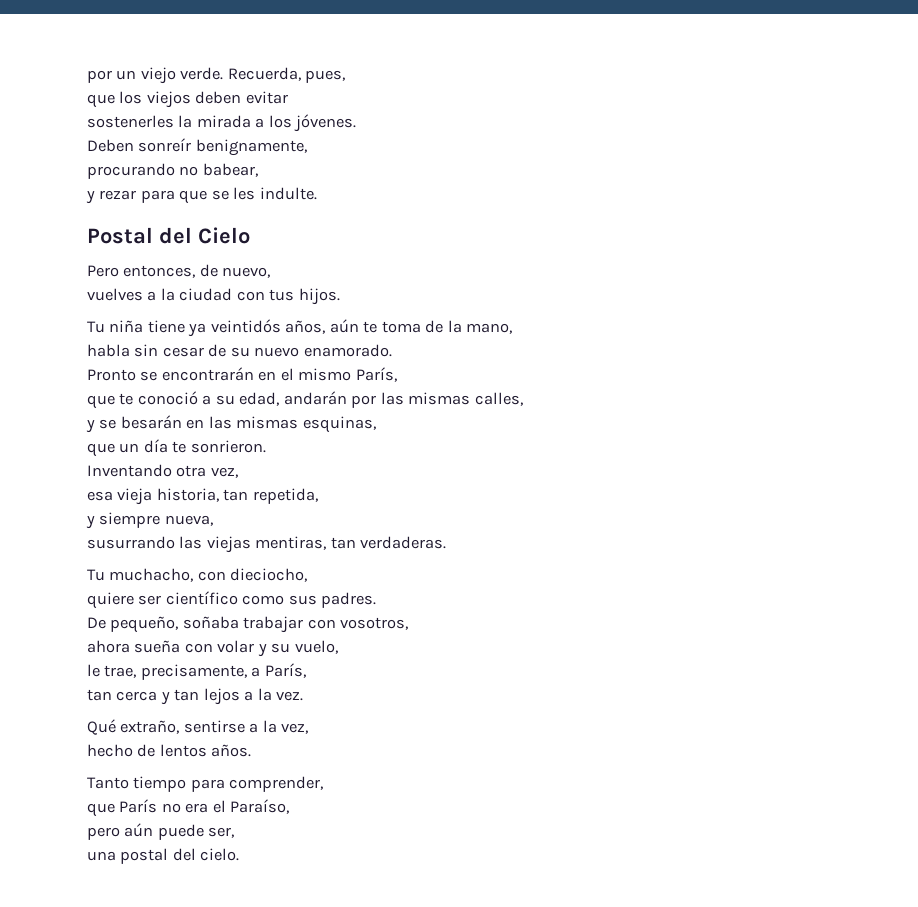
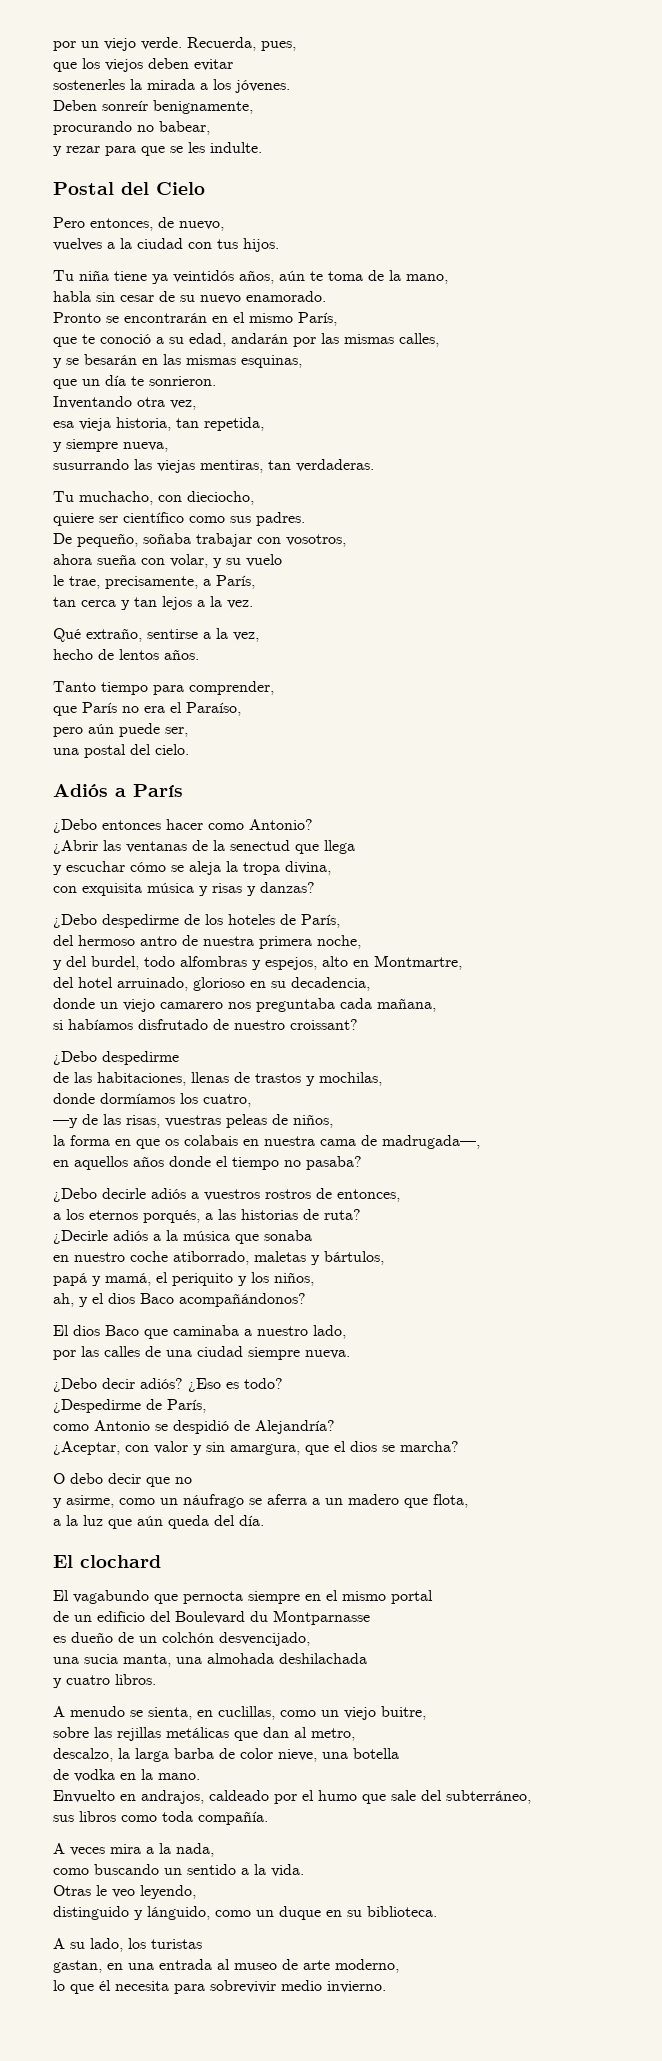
- ahora sueña con volar y su vuelo,
+ ahora sueña con volar, y su vuelo
+ Adiós a París
+ ¿Debo entonces hacer como Antonio?
+ ¿Abrir las ventanas de la senectud que llega
+ y escuchar cómo se aleja la tropa divina,
+ con exquisita música y risas y danzas?
+ ¿Debo despedirme de los hoteles de París,
+ del hermoso antro de nuestra primera noche,
+ y del burdel, todo alfombras y espejos, alto en Montmartre,
+ del hotel arruinado, glorioso en su decadencia,
+ donde un viejo camarero nos preguntaba cada mañana,
+ si habíamos disfrutado de nuestro croissant?
+ ¿Debo despedirme
+ de las habitaciones, llenas de trastos y mochilas,
+ donde dormíamos los cuatro,
+ —y de las risas, vuestras peleas de niños,
+ la forma en que os colabais en nuestra cama de madrugada—,
+ en aquellos años donde el tiempo no pasaba?
+ ¿Debo decirle adiós a vuestros rostros de entonces,
+ a los eternos porqués, a las historias de ruta?
+ ¿Decirle adiós a la música que sonaba
+ en nuestro coche atiborrado, maletas y bártulos,
+ papá y mamá, el periquito y los niños,
+ ah, y el dios Baco acompañándonos?
+ El dios Baco que caminaba a nuestro lado,
+ por las calles de una ciudad siempre nueva.
+ ¿Debo decir adiós? ¿Eso es todo?
+ ¿Despedirme de París,
+ como Antonio se despidió de Alejandría?
+ ¿Aceptar, con valor y sin amargura, que el dios se marcha?
+ O debo decir que no
+ y asirme, como un náufrago se aferra a un madero que flota,
+ a la luz que aún queda del día.
+ El clochard
+ El vagabundo que pernocta siempre en el mismo portal
+ de un edificio del Boulevard du Montparnasse
+ es dueño de un colchón desvencijado,
+ una sucia manta, una almohada deshilachada
+ y cuatro libros.
+ A menudo se sienta, en cuclillas, como un viejo buitre,
+ sobre las rejillas metálicas que dan al metro,
+ descalzo, la larga barba de color nieve, una botella
+ de vodka en la mano.
+ Envuelto en andrajos, caldeado por el humo que sale del subterráneo,
+ sus libros como toda compañía.
+ A veces mira a la nada,
+ como buscando un sentido a la vida.
+ Otras le veo leyendo,
+ distinguido y lánguido, como un duque en su biblioteca.
+ A su lado, los turistas
+ gastan, en una entrada al museo de arte moderno,
+ lo que él necesita para sobrevivir medio invierno.

